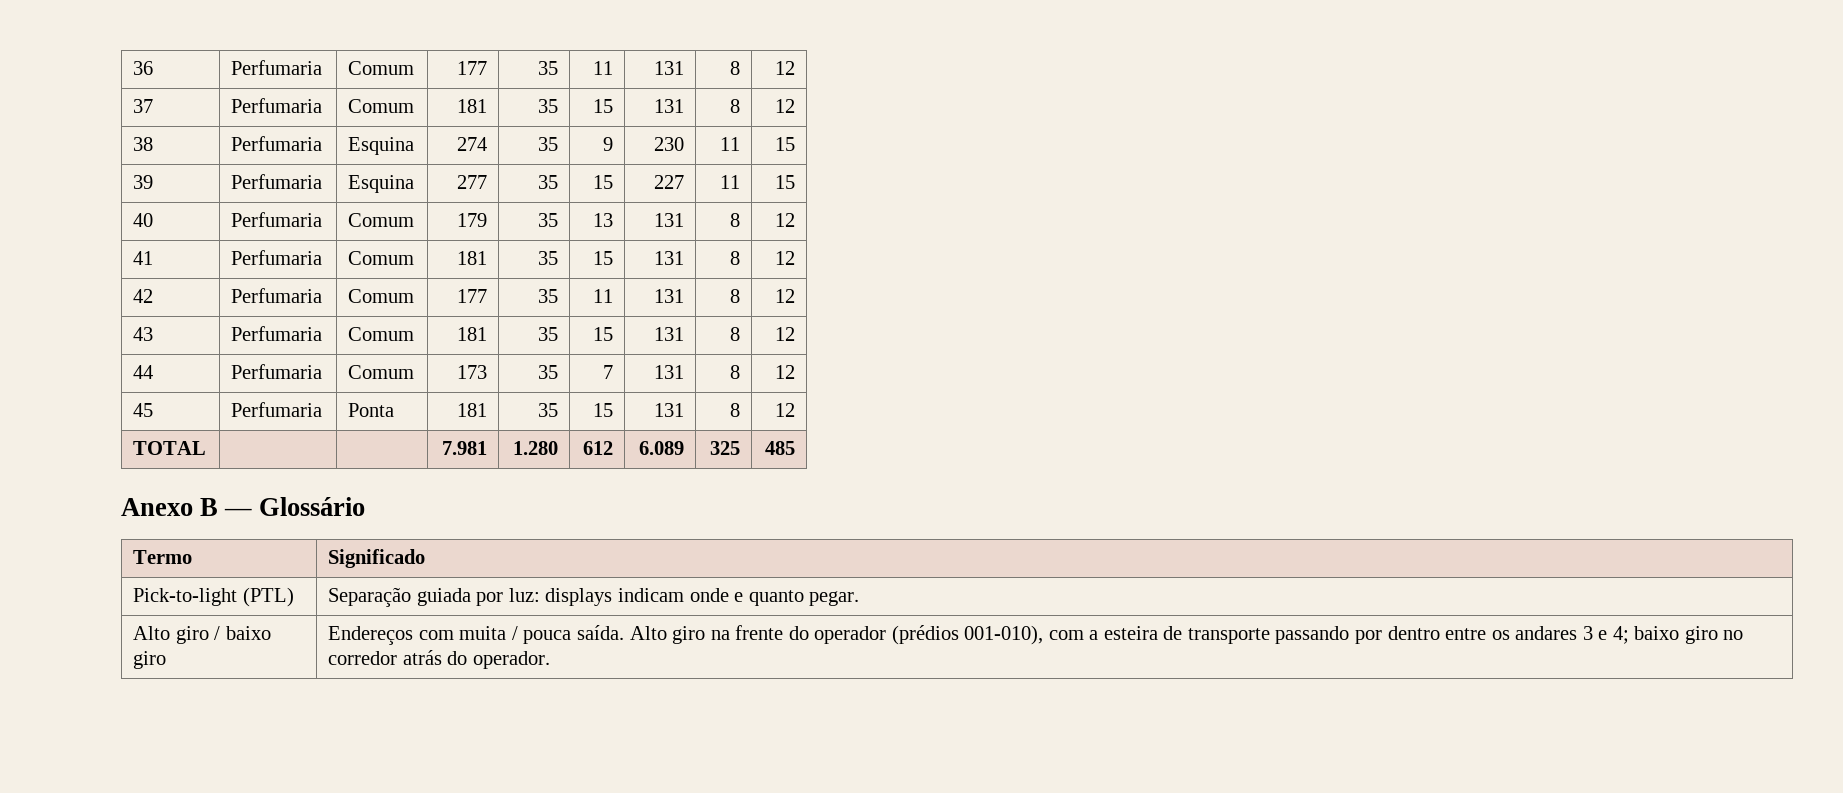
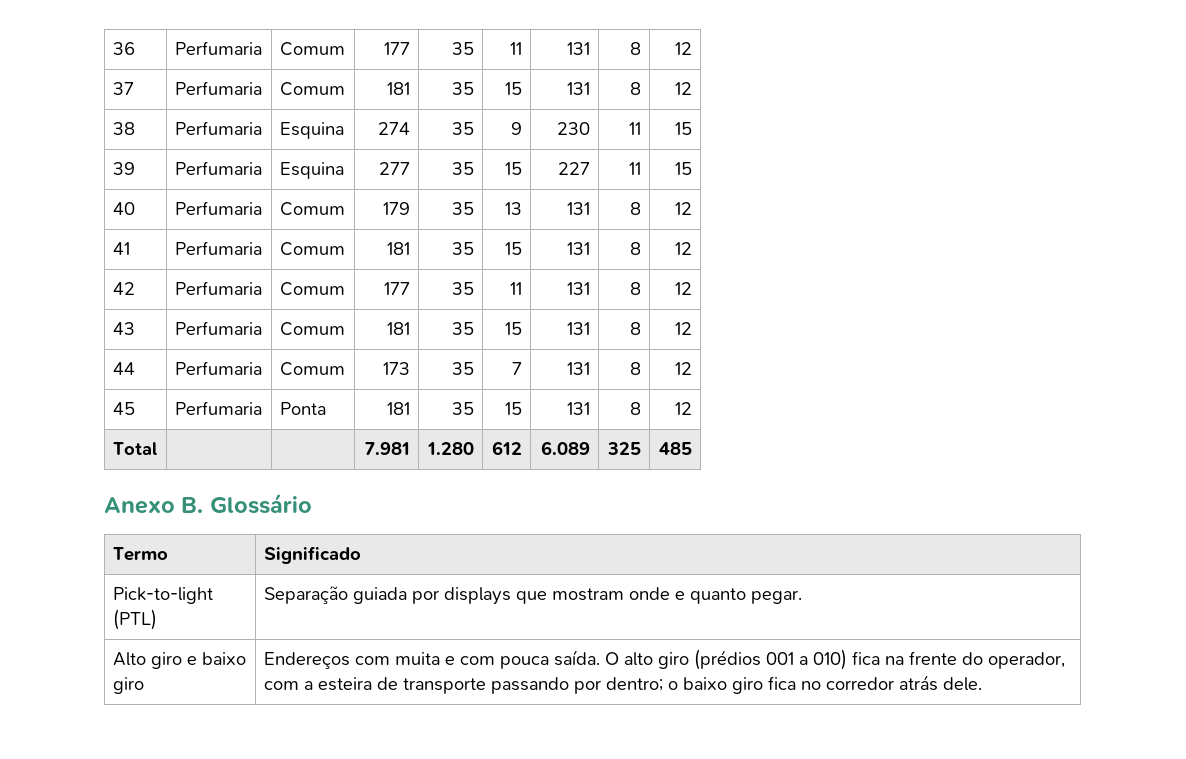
- TOTAL | | | 7.981 | 1.280 | 612 | 6.089 | 325 | 485
+ Total | | | 7.981 | 1.280 | 612 | 6.089 | 325 | 485
- Anexo B — Glossário
+ Anexo B. Glossário
- Pick-to-light (PTL) | Separação guiada por luz: displays indicam onde e quanto pegar.
+ Pick-to-light (PTL) | Separação guiada por displays que mostram onde e quanto pegar.
- Alto giro / baixo giro | Endereços com muita / pouca saída. Alto giro na frente do operador (prédios 001-010), com a esteira de transporte passando por dentro entre os andares 3 e 4; baixo giro no corredor atrás do operador.
+ Alto giro e baixo giro | Endereços com muita e com pouca saída. O alto giro (prédios 001 a 010) fica na frente do operador, com a esteira de transporte passando por dentro; o baixo giro fica no corredor atrás dele.

